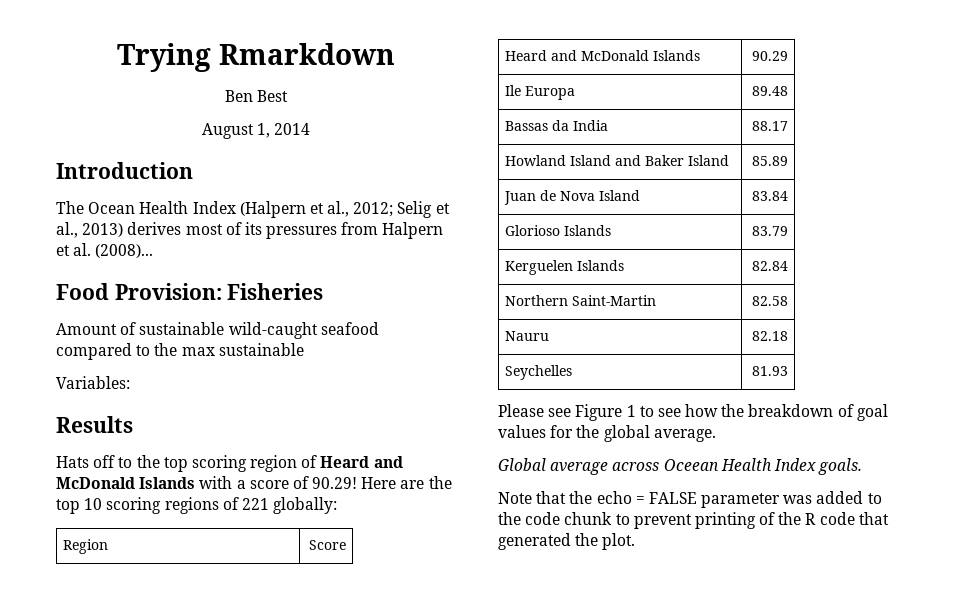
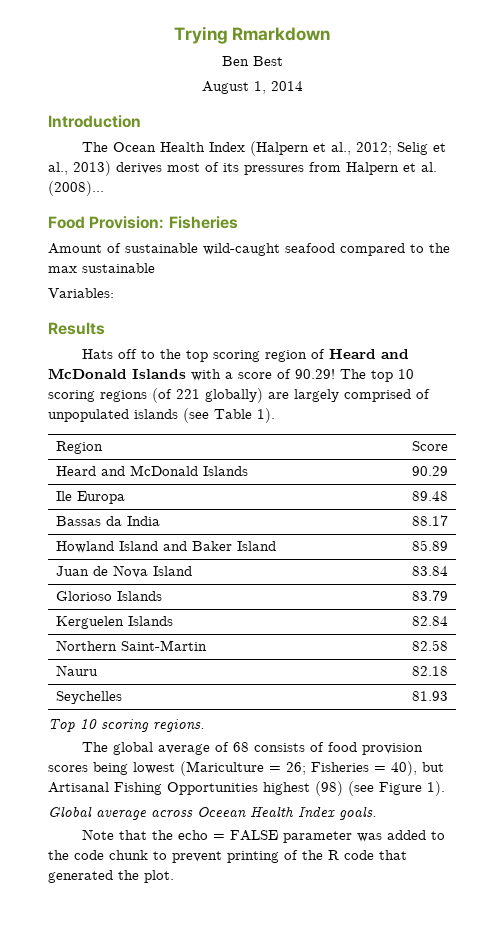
- Here are the top 10 scoring regions of 221 globally:
+ The top 10 scoring regions (of 221 globally) are largely comprised of unpopulated islands (see Table 1).
- Please see Figure 1 to see how the breakdown of goal values for the global average.
+ Top 10 scoring regions.
+ The global average of 68 consists of food provision scores being lowest (Mariculture = 26; Fisheries = 40), but Artisanal Fishing Opportunities highest (98) (see Figure 1).

